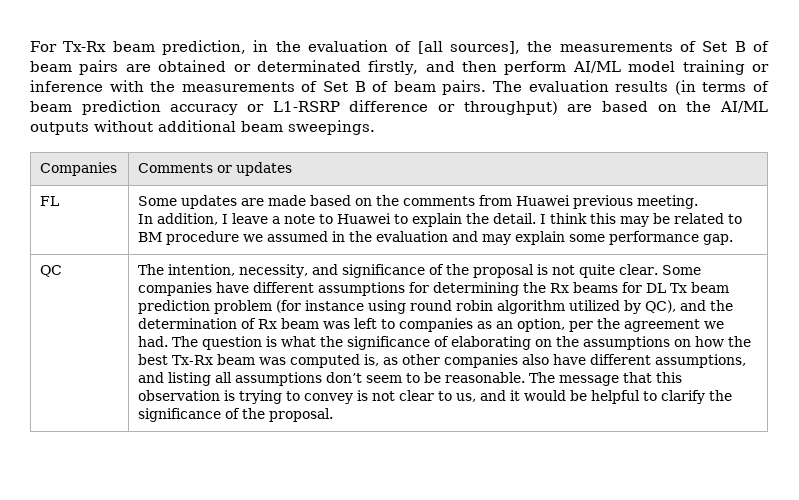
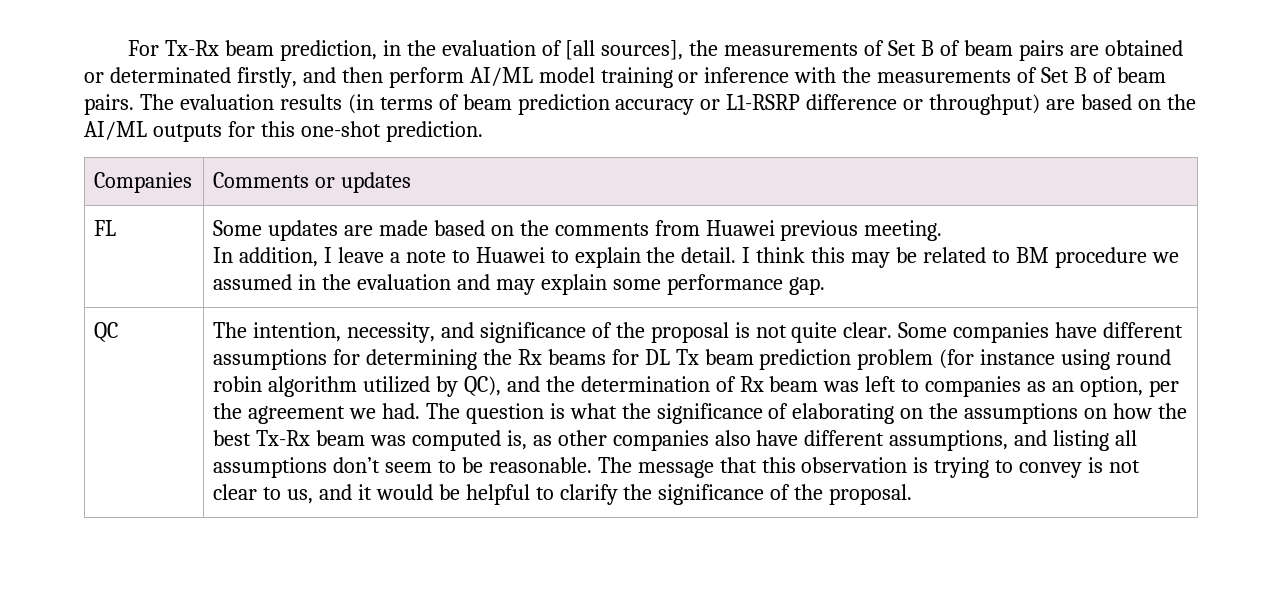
- The evaluation results (in terms of beam prediction accuracy or L1-RSRP difference or throughput) are based on the AI/ML outputs without additional beam sweepings.
+ The evaluation results (in terms of beam prediction accuracy or L1-RSRP difference or throughput) are based on the AI/ML outputs for this one-shot prediction.

